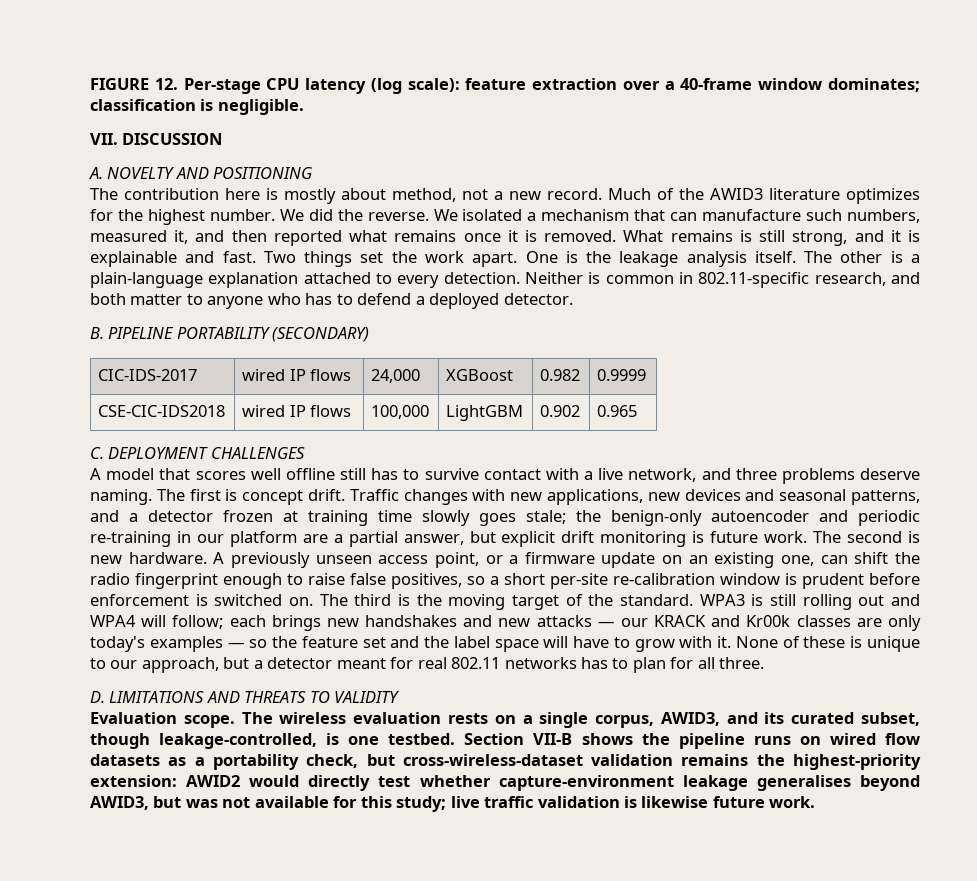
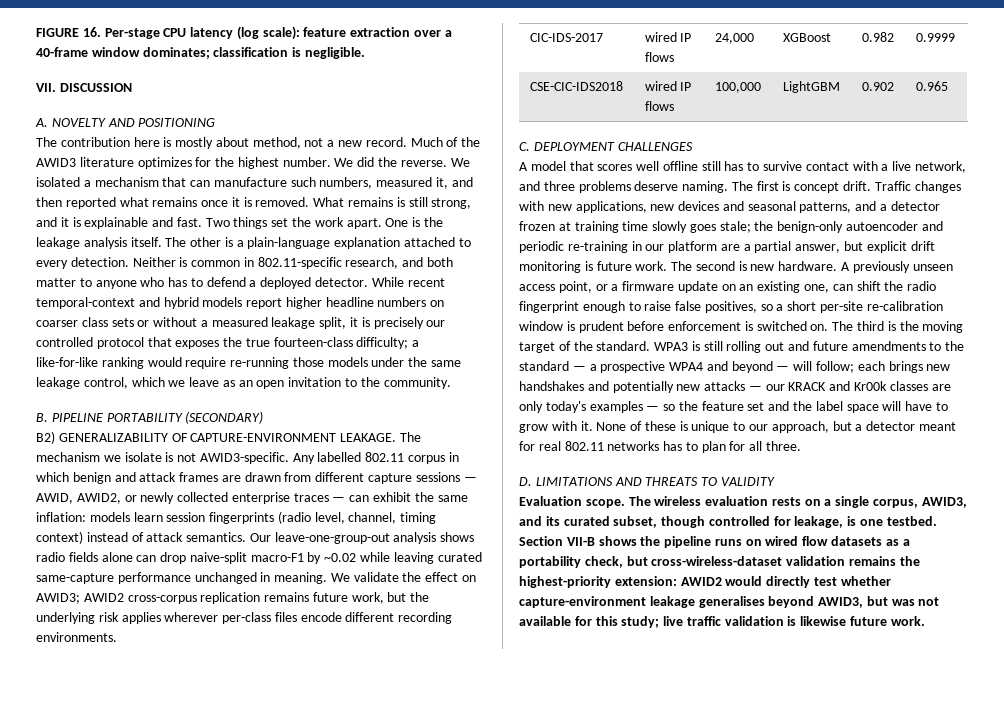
- FIGURE 12. Per-stage CPU latency (log scale): feature extraction over a 40-frame window dominates; classification is negligible.
+ FIGURE 16. Per-stage CPU latency (log scale): feature extraction over a 40-frame window dominates; classification is negligible.
- Neither is common in 802.11-specific research, and both matter to anyone who has to defend a deployed detector.
+ Neither is common in 802.11-specific research, and both matter to anyone who has to defend a deployed detector. While recent temporal-context and hybrid models report higher headline numbers on coarser class sets or without a measured leakage split, it is precisely our controlled protocol that exposes the true fourteen-class difficulty; a like-for-like ranking would require re-running those models under the same leakage control, which we leave as an open invitation to the community.
  B. PIPELINE PORTABILITY (SECONDARY)
+ B2) GENERALIZABILITY OF CAPTURE-ENVIRONMENT LEAKAGE. The mechanism we isolate is not AWID3-specific. Any labelled 802.11 corpus in which benign and attack frames are drawn from different capture sessions — AWID, AWID2, or newly collected enterprise traces — can exhibit the same inflation: models learn session fingerprints (radio level, channel, timing context) instead of attack semantics. Our leave-one-group-out analysis shows radio fields alone can drop naive-split macro-F1 by ~0.02 while leaving curated same-capture performance unchanged in meaning. We validate the effect on AWID3; AWID2 cross-corpus replication remains future work, but the underlying risk applies wherever per-class files encode different recording environments.
- WPA3 is still rolling out and WPA4 will follow; each brings new handshakes and new attacks — our KRACK and Kr00k classes are only today's examples — so the feature set and the label space will have to grow with it.
+ WPA3 is still rolling out and future amendments to the standard — a prospective WPA4 and beyond — will follow; each brings new handshakes and potentially new attacks — our KRACK and Kr00k classes are only today's examples — so the feature set and the label space will have to grow with it.
- The wireless evaluation rests on a single corpus, AWID3, and its curated subset, though leakage-controlled, is one testbed.
+ The wireless evaluation rests on a single corpus, AWID3, and its curated subset, though controlled for leakage, is one testbed.

